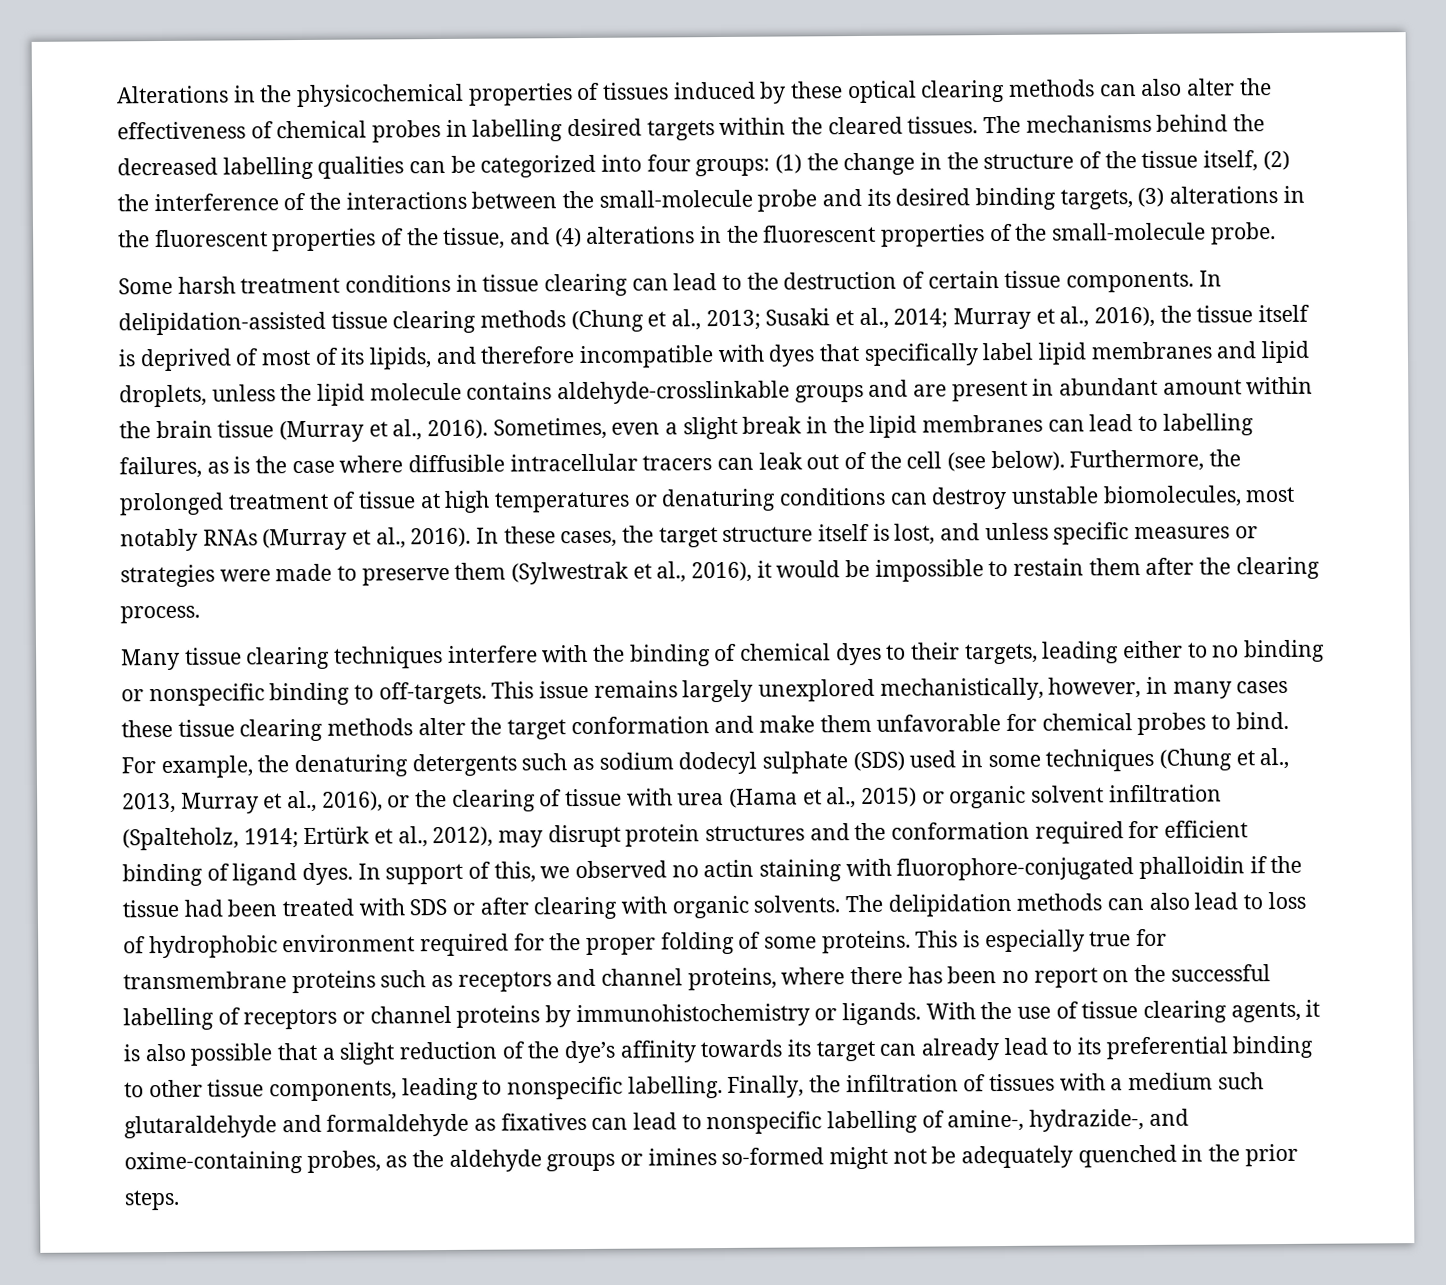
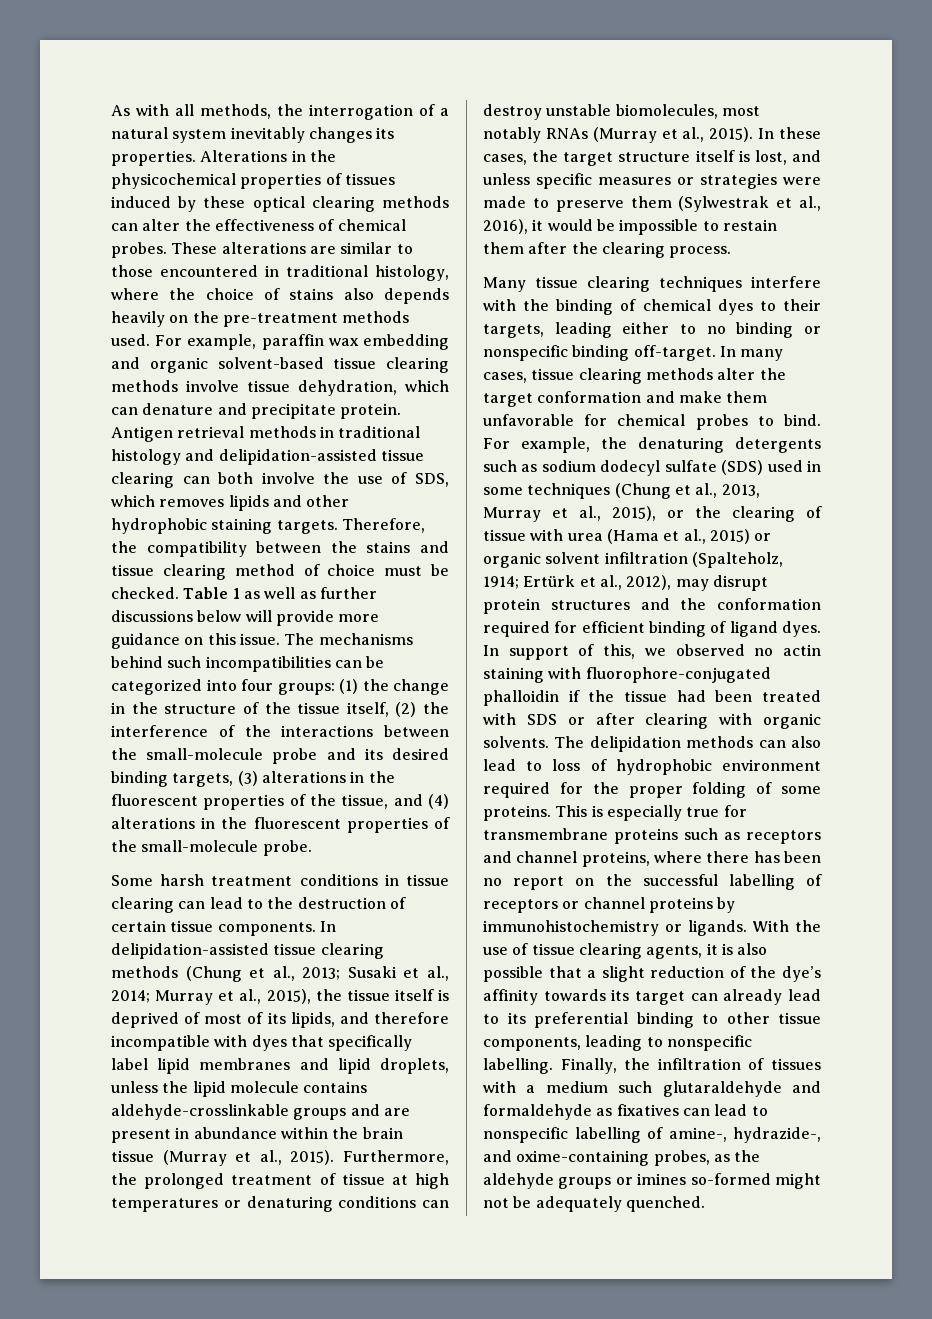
+ As with all methods, the interrogation of a natural system inevitably changes its properties.
- Alterations in the physicochemical properties of tissues induced by these optical clearing methods can also alter the effectiveness of chemical probes in labelling desired targets within the cleared tissues. The mechanisms behind the decreased labelling qualities can be categorized into four groups:
+ Alterations in the physicochemical properties of tissues induced by these optical clearing methods can alter the effectiveness of chemical probes. These alterations are similar to those encountered in traditional histology, where the choice of stains also depends heavily on the pre-treatment methods used. For example, paraffin wax embedding and organic solvent-based tissue clearing methods involve tissue dehydration, which can denature and precipitate protein. Antigen retrieval methods in traditional histology and delipidation-assisted tissue clearing can both involve the use of SDS, which removes lipids and other hydrophobic staining targets. Therefore, the compatibility between the stains and tissue clearing method of choice must be checked. Table 1 as well as further discussions below will provide more guidance on this issue. The mechanisms behind such incompatibilities can be categorized into four groups:
- In delipidation-assisted tissue clearing methods (Chung et al., 2013; Susaki et al., 2014; Murray et al., 2016), the tissue itself is deprived of most of its lipids, and therefore incompatible with dyes that specifically label lipid membranes and lipid droplets, unless the lipid molecule contains aldehyde-crosslinkable groups and are present in abundant amount within the brain tissue (Murray et al., 2016). Sometimes, even a slight break in the lipid membranes can lead to labelling failures, as is the case where diffusible intracellular tracers can leak out of the cell (see below).
+ In delipidation-assisted tissue clearing methods (Chung et al., 2013; Susaki et al., 2014; Murray et al., 2015), the tissue itself is deprived of most of its lipids, and therefore incompatible with dyes that specifically label lipid membranes and lipid droplets, unless the lipid molecule contains aldehyde-crosslinkable groups and are present in abundance within the brain tissue (Murray et al., 2015).
- Furthermore, the prolonged treatment of tissue at high temperatures or denaturing conditions can destroy unstable biomolecules, most notably RNAs (Murray et al., 2016).
+ Furthermore, the prolonged treatment of tissue at high temperatures or denaturing conditions can destroy unstable biomolecules, most notably RNAs (Murray et al., 2015).
- Many tissue clearing techniques interfere with the binding of chemical dyes to their targets, leading either to no binding or nonspecific binding to off-targets. This issue remains largely unexplored mechanistically, however, in many cases these tissue clearing methods alter the target conformation and make them unfavorable for chemical probes to bind.
+ Many tissue clearing techniques interfere with the binding of chemical dyes to their targets, leading either to no binding or nonspecific binding off-target. In many cases, tissue clearing methods alter the target conformation and make them unfavorable for chemical probes to bind.
- For example, the denaturing detergents such as sodium dodecyl sulphate (SDS) used in some techniques (Chung et al., 2013, Murray et al., 2016), or the clearing of tissue with urea (Hama et al., 2015) or organic solvent infiltration (Spalteholz, 1914; Ertürk et al., 2012), may disrupt protein structures and the conformation required for efficient binding of ligand dyes.
+ For example, the denaturing detergents such as sodium dodecyl sulfate (SDS) used in some techniques (Chung et al., 2013, Murray et al., 2015), or the clearing of tissue with urea (Hama et al., 2015) or organic solvent infiltration (Spalteholz, 1914; Ertürk et al., 2012), may disrupt protein structures and the conformation required for efficient binding of ligand dyes.
- Finally, the infiltration of tissues with a medium such glutaraldehyde and formaldehyde as fixatives can lead to nonspecific labelling of amine-, hydrazide-, and oxime-containing probes, as the aldehyde groups or imines so-formed might not be adequately quenched in the prior steps.
+ Finally, the infiltration of tissues with a medium such glutaraldehyde and formaldehyde as fixatives can lead to nonspecific labelling of amine-, hydrazide-, and oxime-containing probes, as the aldehyde groups or imines so-formed might not be adequately quenched.

